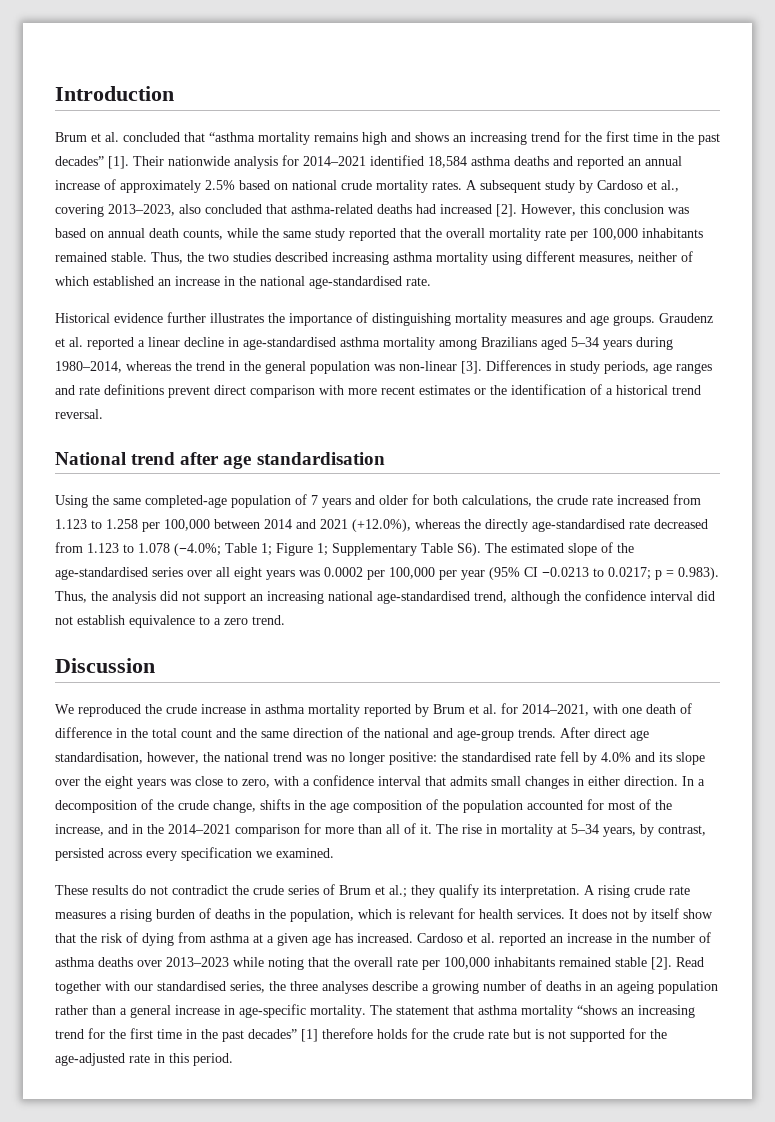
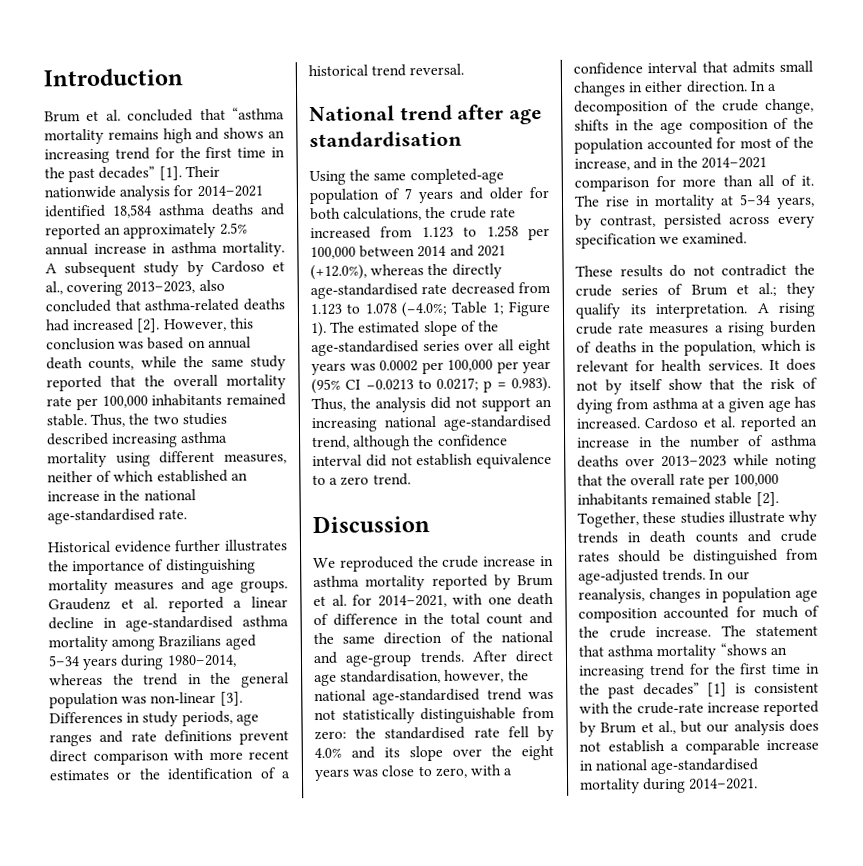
- Their nationwide analysis for 2014–2021 identified 18,584 asthma deaths and reported an annual increase of approximately 2.5% based on national crude mortality rates.
+ Their nationwide analysis for 2014–2021 identified 18,584 asthma deaths and reported an approximately 2.5% annual increase in asthma mortality.
- Figure 1; Supplementary Table S6). The estimated slope of the age-standardised series over all eight years was 0.0002 per 100,000 per year (95% CI −0.0213 to 0.0217;
+ Figure 1). The estimated slope of the age-standardised series over all eight years was 0.0002 per 100,000 per year (95% CI −0.0213 to 0.0217;
- After direct age standardisation, however, the national trend was no longer positive: the standardised rate fell by 4.0% and its slope over the eight years was close to zero, with a confidence interval that admits small changes in either direction.
+ After direct age standardisation, however, the national age-standardised trend was not statistically distinguishable from zero: the standardised rate fell by 4.0% and its slope over the eight years was close to zero, with a confidence interval that admits small changes in either direction.
- Read together with our standardised series, the three analyses describe a growing number of deaths in an ageing population rather than a general increase in age-specific mortality.
+ Together, these studies illustrate why trends in death counts and crude rates should be distinguished from age-adjusted trends. In our reanalysis, changes in population age composition accounted for much of the crude increase.
- The statement that asthma mortality “shows an increasing trend for the first time in the past decades” [1] therefore holds for the crude rate but is not supported for the age-adjusted rate in this period.
+ The statement that asthma mortality “shows an increasing trend for the first time in the past decades” [1] is consistent with the crude-rate increase reported by Brum et al., but our analysis does not establish a comparable increase in national age-standardised mortality during 2014–2021.

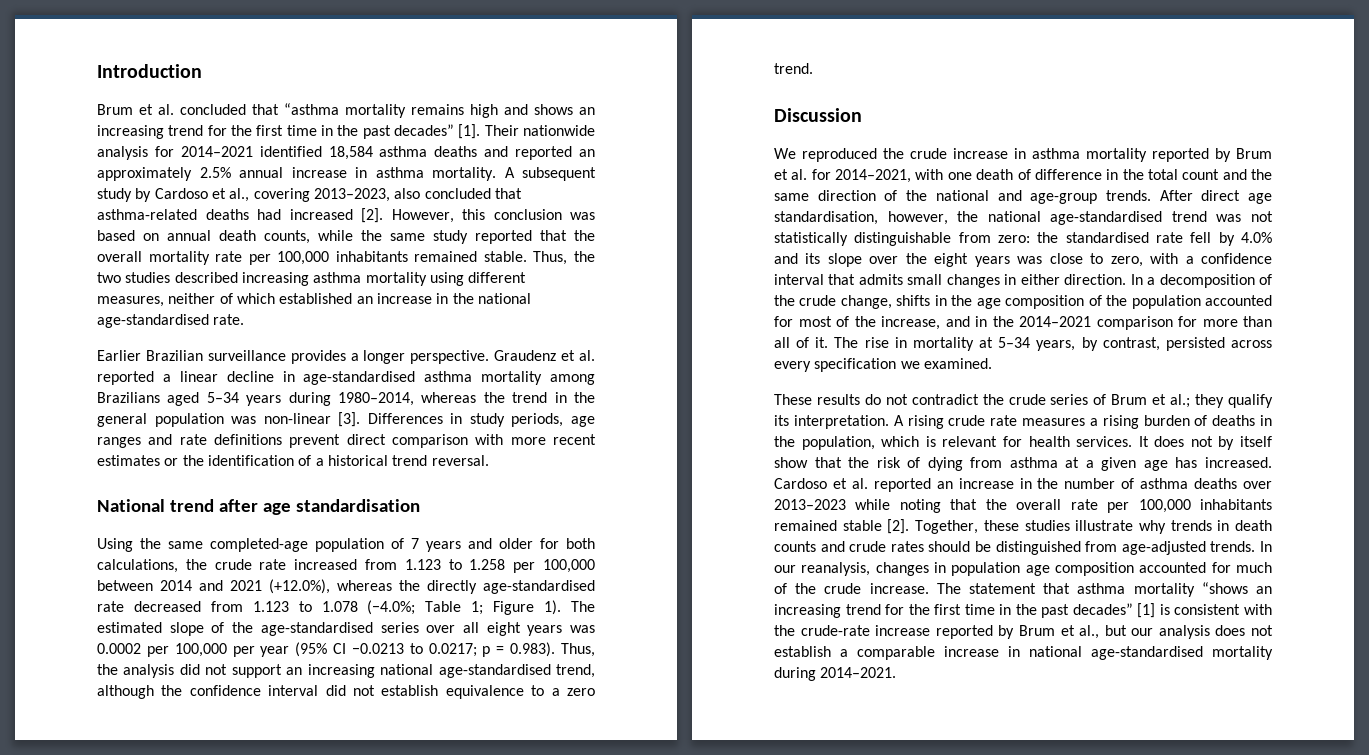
- Historical evidence further illustrates the importance of distinguishing mortality measures and age groups.
+ Earlier Brazilian surveillance provides a longer perspective.

